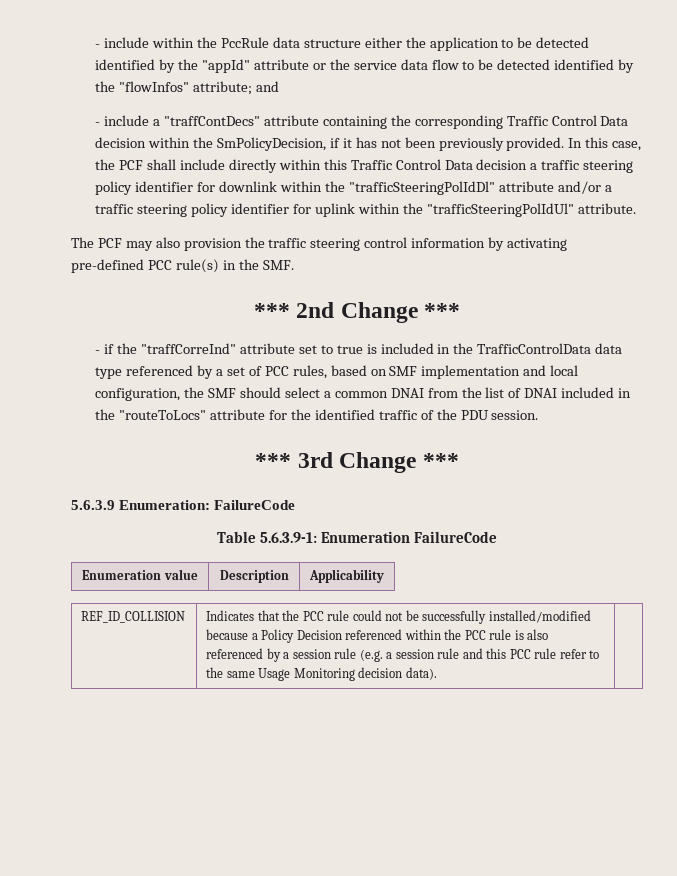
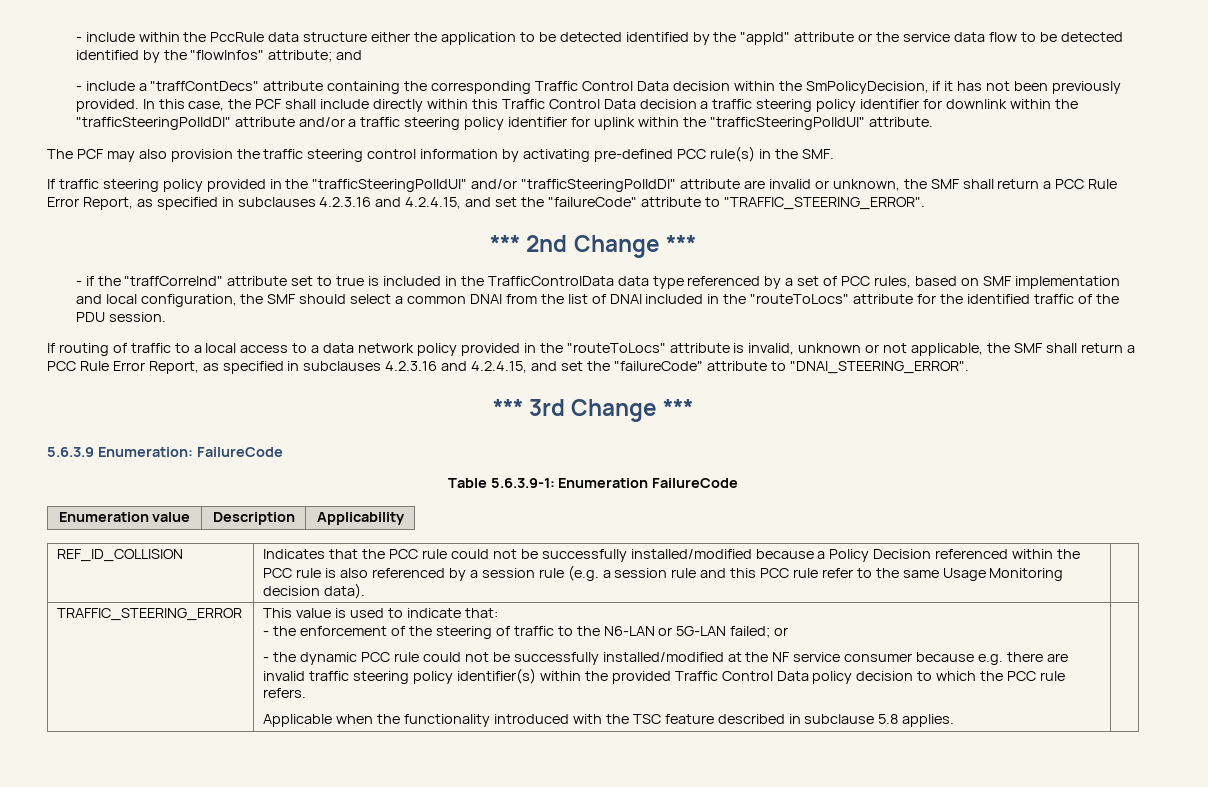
+ If traffic steering policy provided in the "trafficSteeringPolIdUl" and/or "trafficSteeringPolIdDl" attribute are invalid or unknown, the SMF shall return a PCC Rule Error Report, as specified in subclauses 4.2.3.16 and 4.2.4.15, and set the "failureCode" attribute to "TRAFFIC_STEERING_ERROR".
+ If routing of traffic to a local access to a data network policy provided in the "routeToLocs" attribute is invalid, unknown or not applicable, the SMF shall return a PCC Rule Error Report, as specified in subclauses 4.2.3.16 and 4.2.4.15, and set the "failureCode" attribute to "DNAI_STEERING_ERROR".
+ TRAFFIC_STEERING_ERROR | This value is used to indicate that:
+ - the enforcement of the steering of traffic to the N6-LAN or 5G-LAN failed; or
+ - the dynamic PCC rule could not be successfully installed/modified at the NF service consumer because e.g. there are invalid traffic steering policy identifier(s) within the provided Traffic Control Data policy decision to which the PCC rule refers.
+ Applicable when the functionality introduced with the TSC feature described in subclause 5.8 applies.

